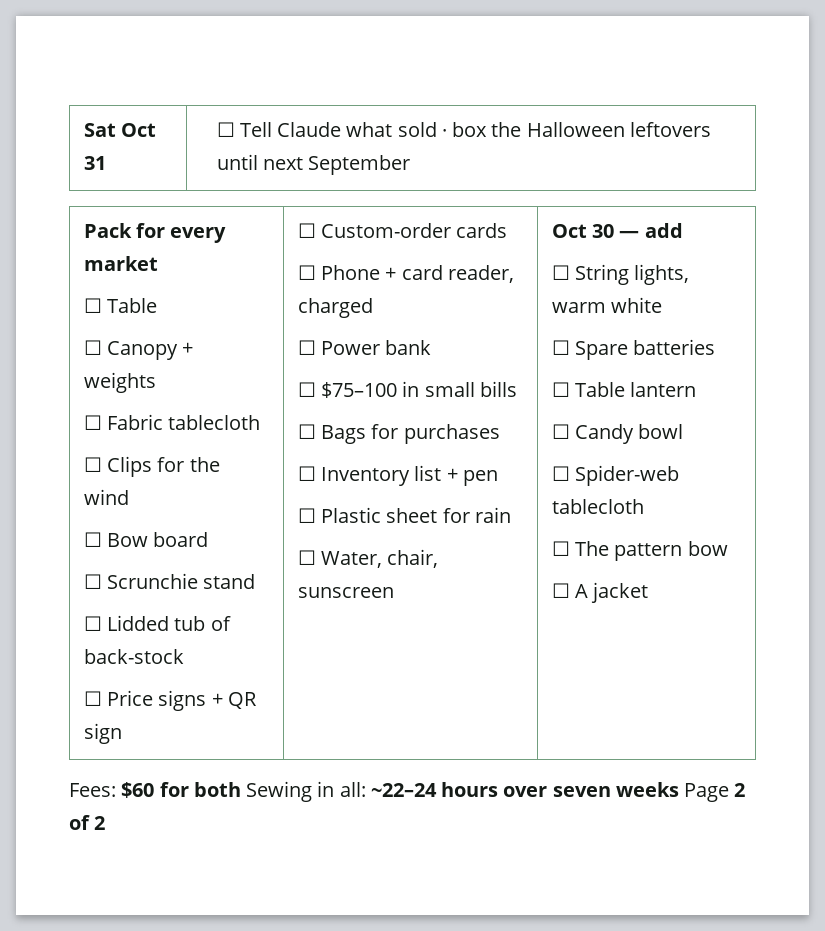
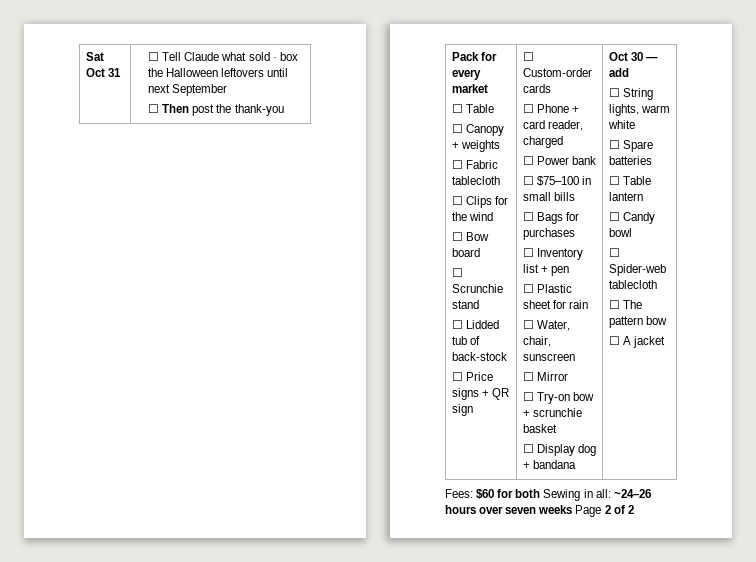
  Sat Oct 31 | ☐ Tell Claude what sold · box the Halloween leftovers until next September
+ ☐ Then post the thank-you
+ ☐ Mirror
+ ☐ Try-on bow + scrunchie basket
+ ☐ Display dog + bandana
- Fees: $60 for both Sewing in all: ~22–24 hours over seven weeks Page 2 of 2
+ Fees: $60 for both Sewing in all: ~24–26 hours over seven weeks Page 2 of 2

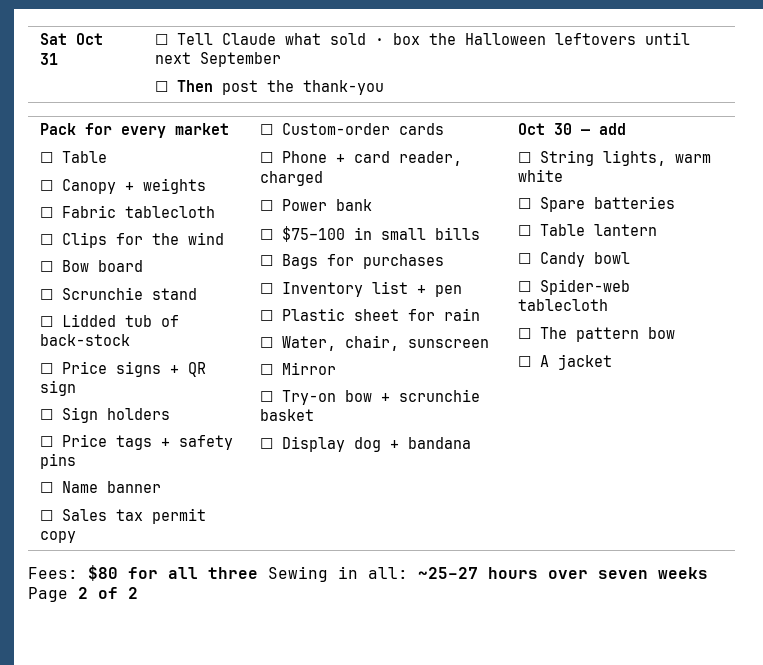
+ ☐ Sign holders
+ ☐ Price tags + safety pins
+ ☐ Name banner
+ ☐ Sales tax permit copy
- Fees: $60 for both Sewing in all: ~24–26 hours over seven weeks Page 2 of 2
+ Fees: $80 for all three Sewing in all: ~25–27 hours over seven weeks Page 2 of 2

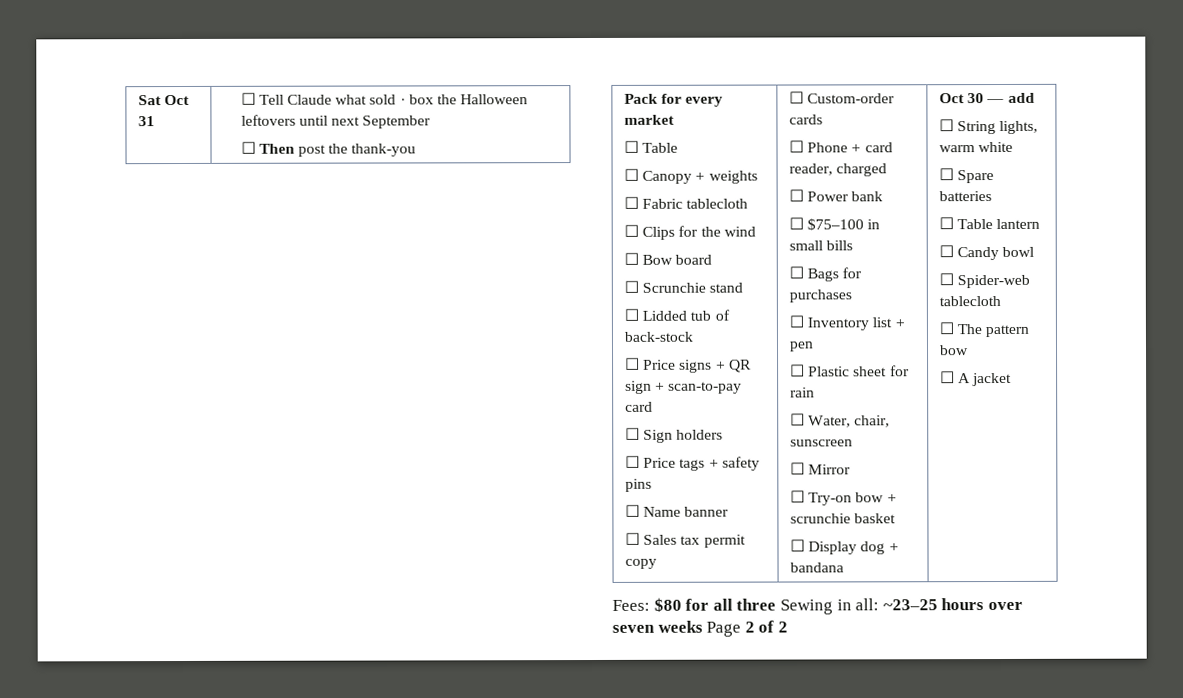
- ☐ Price signs + QR sign
+ ☐ Price signs + QR sign + scan-to-pay card
- Fees: $80 for all three Sewing in all: ~25–27 hours over seven weeks Page 2 of 2
+ Fees: $80 for all three Sewing in all: ~23–25 hours over seven weeks Page 2 of 2

